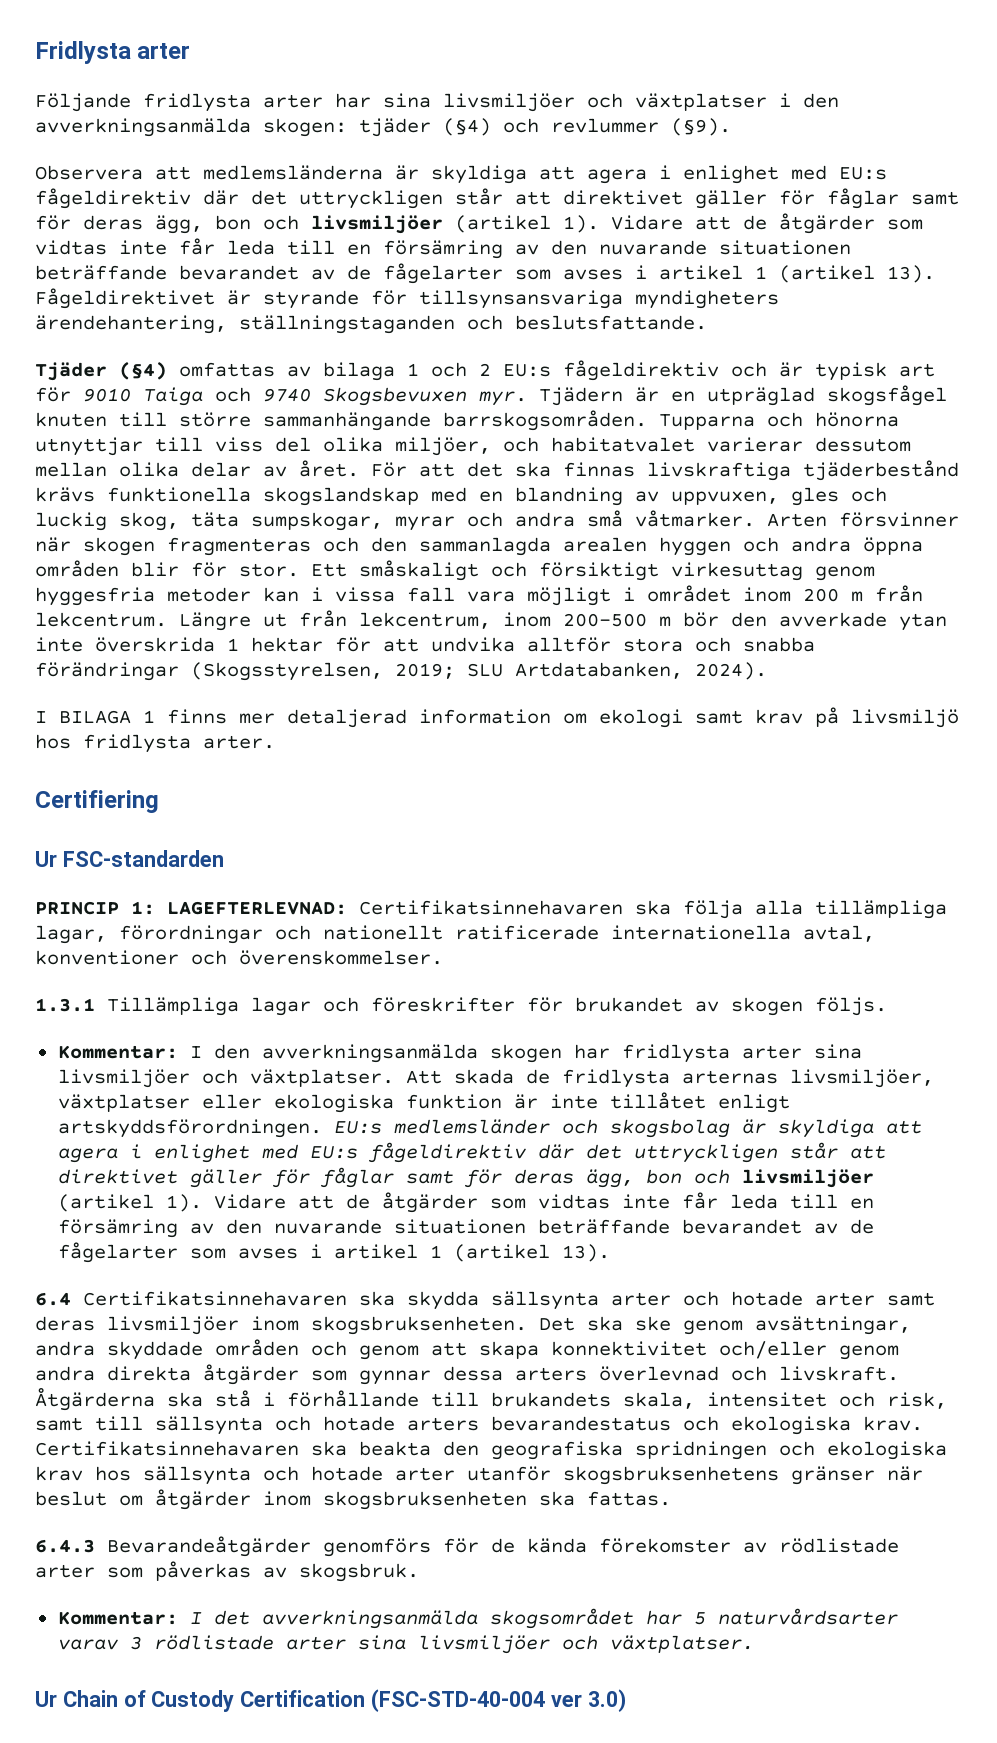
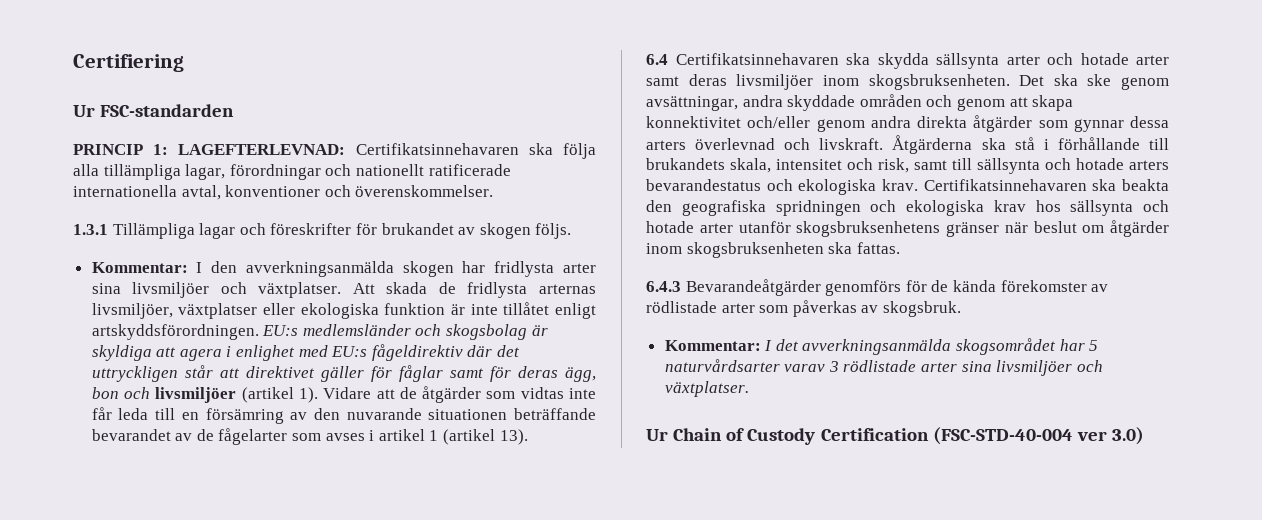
- Fridlysta arter
- Följande fridlysta arter har sina livsmiljöer och växtplatser i den avverkningsanmälda skogen: tjäder (§4) och revlummer (§9).
- Observera att medlemsländerna är skyldiga att agera i enlighet med EU:s fågeldirektiv där det uttryckligen står att direktivet gäller för fåglar samt för deras ägg, bon och livsmiljöer (artikel 1). Vidare att de åtgärder som vidtas inte får leda till en försämring av den nuvarande situationen beträffande bevarandet av de fågelarter som avses i artikel 1 (artikel 13). Fågeldirektivet är styrande för tillsynsansvariga myndigheters ärendehantering, ställningstaganden och beslutsfattande.
- Tjäder (§4) omfattas av bilaga 1 och 2 EU:s fågeldirektiv och är typisk art för 9010 Taiga och 9740 Skogsbevuxen myr. Tjädern är en utpräglad skogsfågel knuten till större sammanhängande barrskogsområden. Tupparna och hönorna utnyttjar till viss del olika miljöer, och habitatvalet varierar dessutom mellan olika delar av året. För att det ska finnas livskraftiga tjäderbestånd krävs funktionella skogslandskap med en blandning av uppvuxen, gles och luckig skog, täta sumpskogar, myrar och andra små våtmarker. Arten försvinner när skogen fragmenteras och den sammanlagda arealen hyggen och andra öppna områden blir för stor. Ett småskaligt och försiktigt virkesuttag genom hyggesfria metoder kan i vissa fall vara möjligt i området inom 200 m från lekcentrum. Längre ut från lekcentrum, inom 200–500 m bör den avverkade ytan inte överskrida 1 hektar för att undvika alltför stora och snabba förändringar (Skogsstyrelsen, 2019; SLU Artdatabanken, 2024).
- I BILAGA 1 finns mer detaljerad information om ekologi samt krav på livsmiljö hos fridlysta arter.

